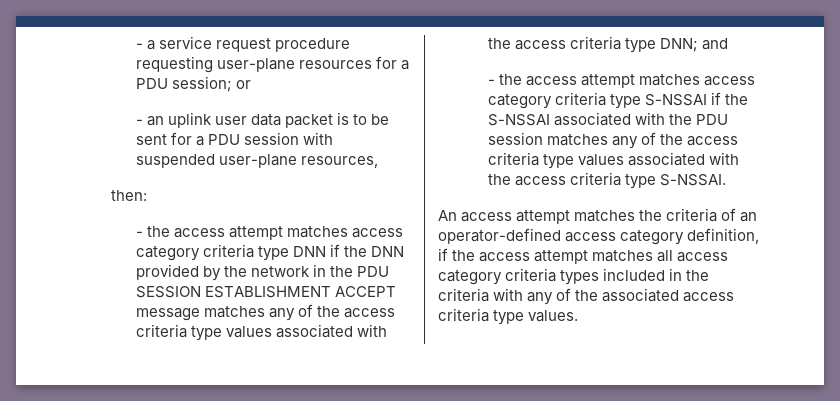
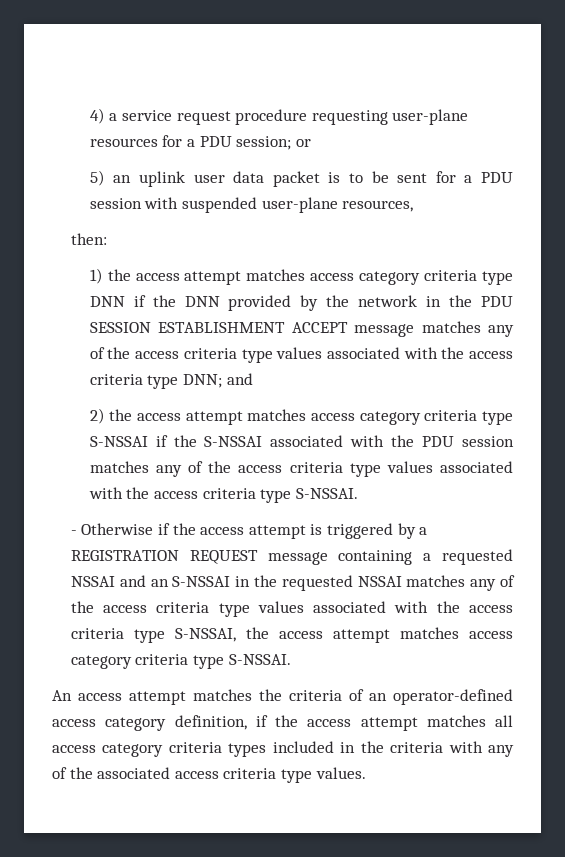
- - a service request procedure requesting user-plane resources for a PDU session; or
+ 4) a service request procedure requesting user-plane resources for a PDU session; or
- - an uplink user data packet is to be sent for a PDU session with suspended user-plane resources,
+ 5) an uplink user data packet is to be sent for a PDU session with suspended user-plane resources,
- - the access attempt matches access category criteria type DNN if the DNN provided by the network in the PDU SESSION ESTABLISHMENT ACCEPT message matches any of the access criteria type values associated with the access criteria type DNN; and
+ 1) the access attempt matches access category criteria type DNN if the DNN provided by the network in the PDU SESSION ESTABLISHMENT ACCEPT message matches any of the access criteria type values associated with the access criteria type DNN; and
- - the access attempt matches access category criteria type S-NSSAI if the S-NSSAI associated with the PDU session matches any of the access criteria type values associated with the access criteria type S-NSSAI.
+ 2) the access attempt matches access category criteria type S-NSSAI if the S-NSSAI associated with the PDU session matches any of the access criteria type values associated with the access criteria type S-NSSAI.
+ - Otherwise if the access attempt is triggered by a REGISTRATION REQUEST message containing a requested NSSAI and an S-NSSAI in the requested NSSAI matches any of the access criteria type values associated with the access criteria type S-NSSAI, the access attempt matches access category criteria type S-NSSAI.

